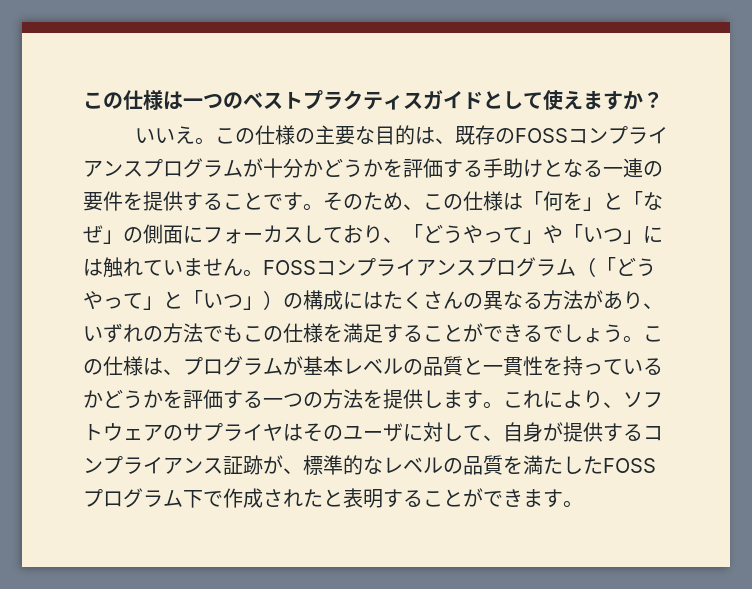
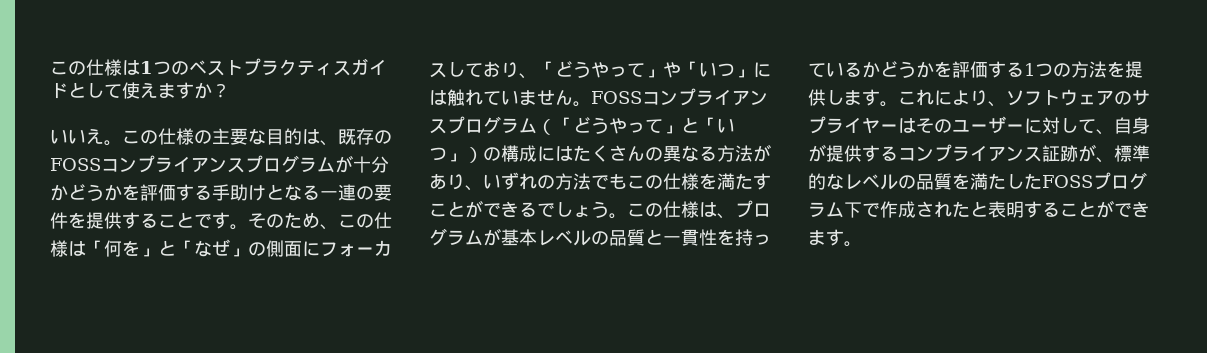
- この仕様は一つのベストプラクティスガイドとして使えますか？
+ この仕様は1つのベストプラクティスガイドとして使えますか？
- FOSSコンプライアンスプログラム（「どうやって」と「いつ」）の構成にはたくさんの異なる方法があり、いずれの方法でもこの仕様を満足することができるでしょう。
+ FOSSコンプライアンスプログラム（「どうやって」と「いつ」）の構成にはたくさんの異なる方法があり、いずれの方法でもこの仕様を満たすことができるでしょう。
- この仕様は、プログラムが基本レベルの品質と一貫性を持っているかどうかを評価する一つの方法を提供します。
+ この仕様は、プログラムが基本レベルの品質と一貫性を持っているかどうかを評価する1つの方法を提供します。
- これにより、ソフトウェアのサプライヤはそのユーザに対して、自身が提供するコンプライアンス証跡が、標準的なレベルの品質を満たしたFOSSプログラム下で作成されたと表明することができます。
+ これにより、ソフトウェアのサプライヤーはそのユーザーに対して、自身が提供するコンプライアンス証跡が、標準的なレベルの品質を満たしたFOSSプログラム下で作成されたと表明することができます。

